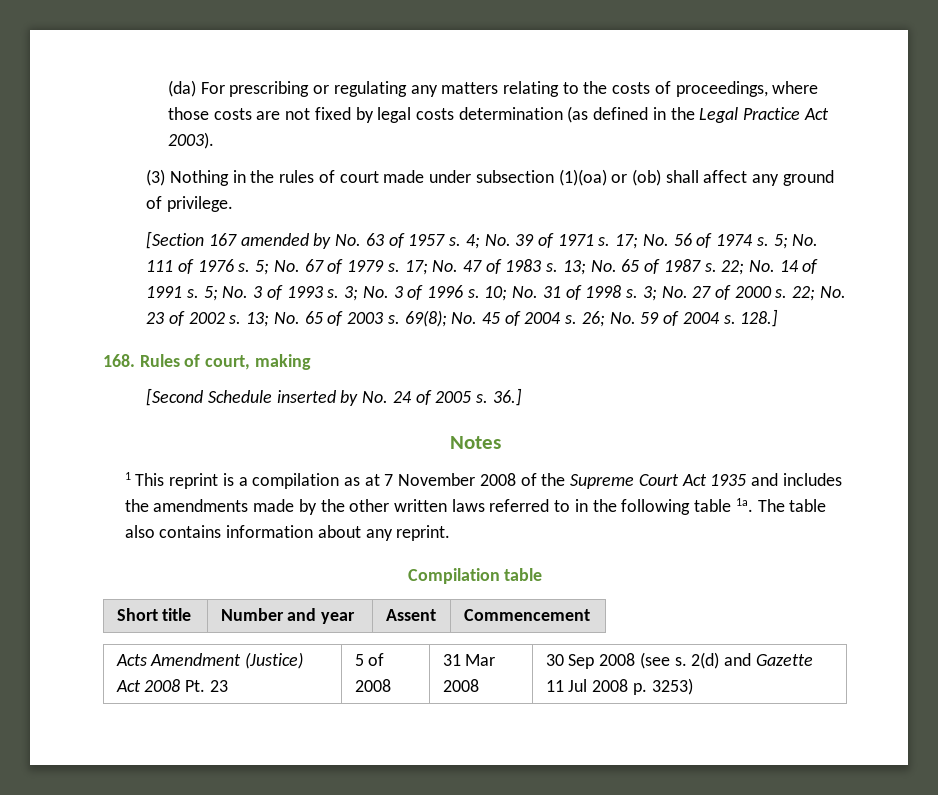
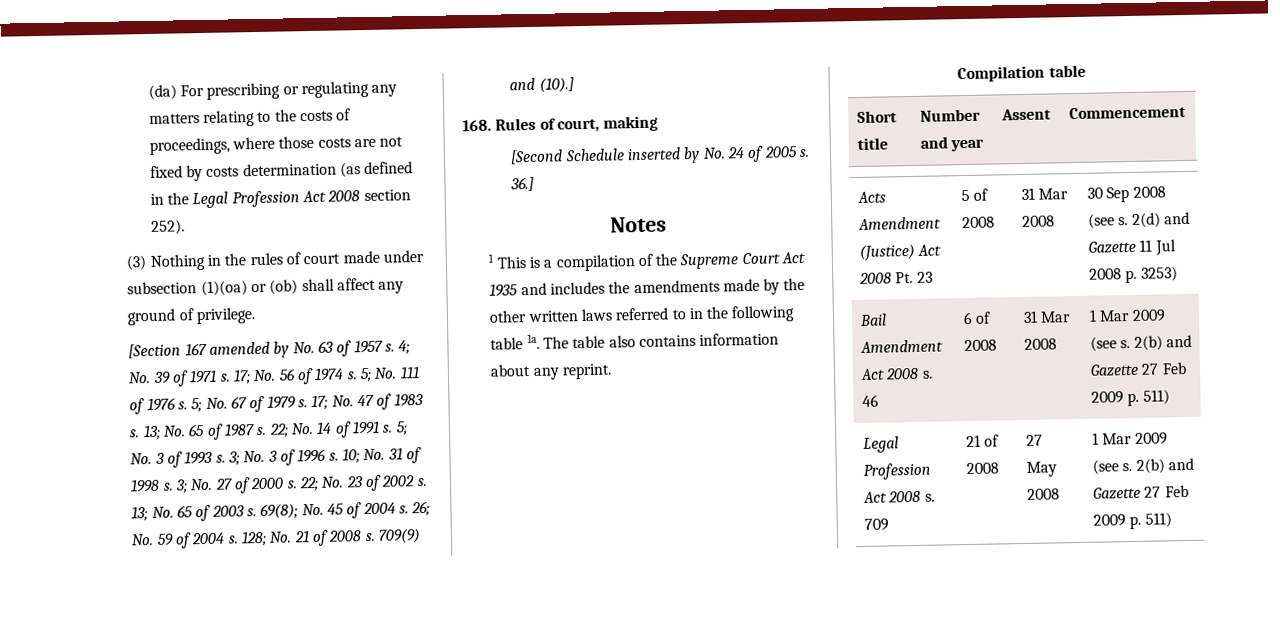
- (da) For prescribing or regulating any matters relating to the costs of proceedings, where those costs are not fixed by legal costs determination (as defined in the Legal Practice Act 2003).
+ (da) For prescribing or regulating any matters relating to the costs of proceedings, where those costs are not fixed by costs determination (as defined in the Legal Profession Act 2008 section 252).
- 128.]
+ 128; No. 21 of 2008 s. 709(9) and (10).]
- 1 This reprint is a compilation as at 7 November 2008 of the Supreme Court Act 1935 and includes the amendments made by the other written laws referred to in the following table 1a.
+ 1 This is a compilation of the Supreme Court Act 1935 and includes the amendments made by the other written laws referred to in the following table 1a.
+ Bail Amendment Act 2008 s. 46 | 6 of 2008 | 31 Mar 2008 | 1 Mar 2009 (see s. 2(b) and Gazette 27 Feb 2009 p. 511)
+ Legal Profession Act 2008 s. 709 | 21 of 2008 | 27 May 2008 | 1 Mar 2009 (see s. 2(b) and Gazette 27 Feb 2009 p. 511)

